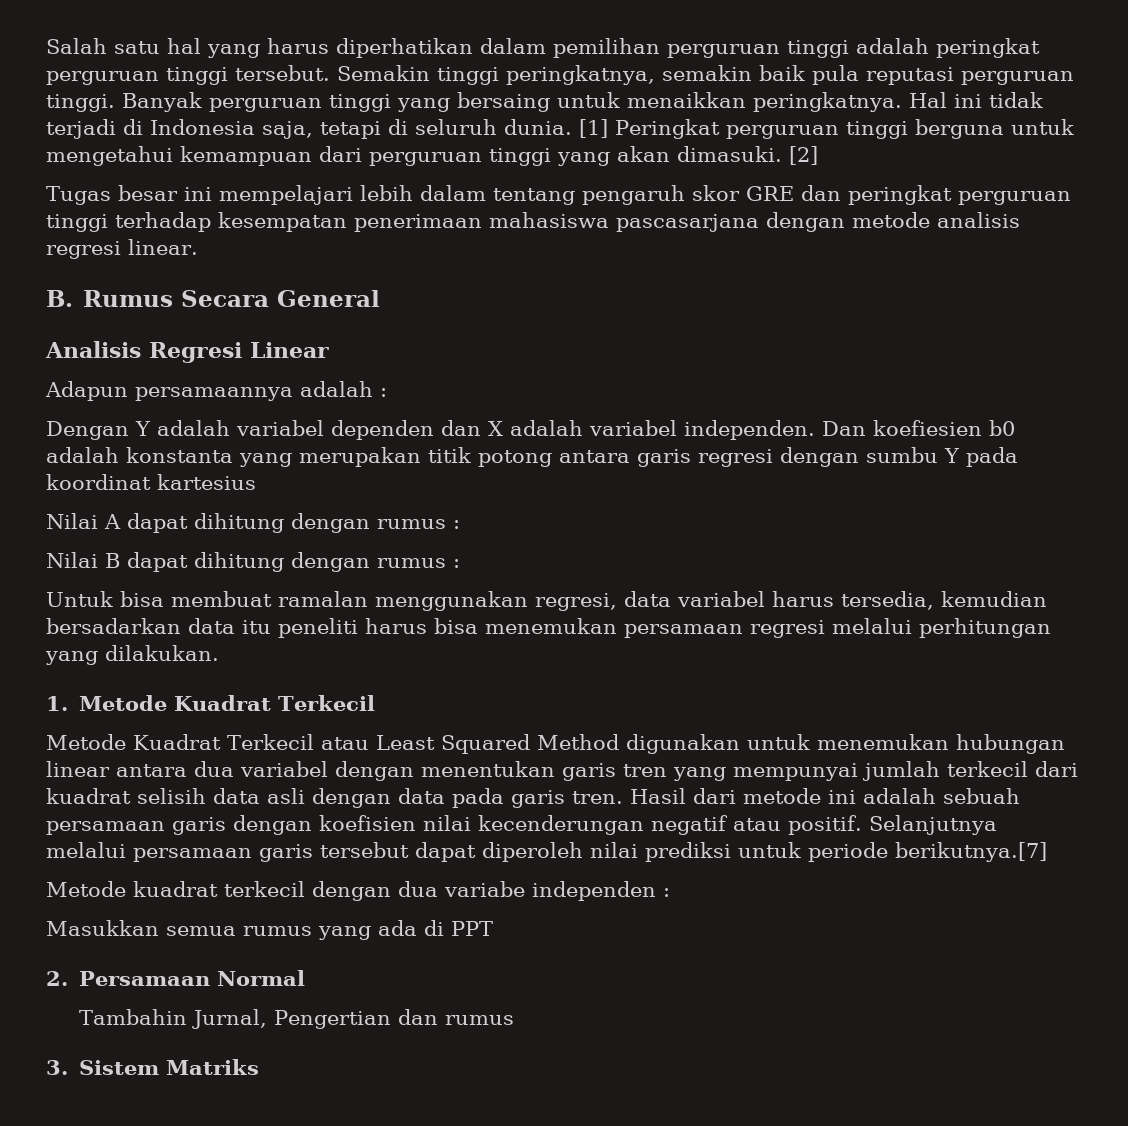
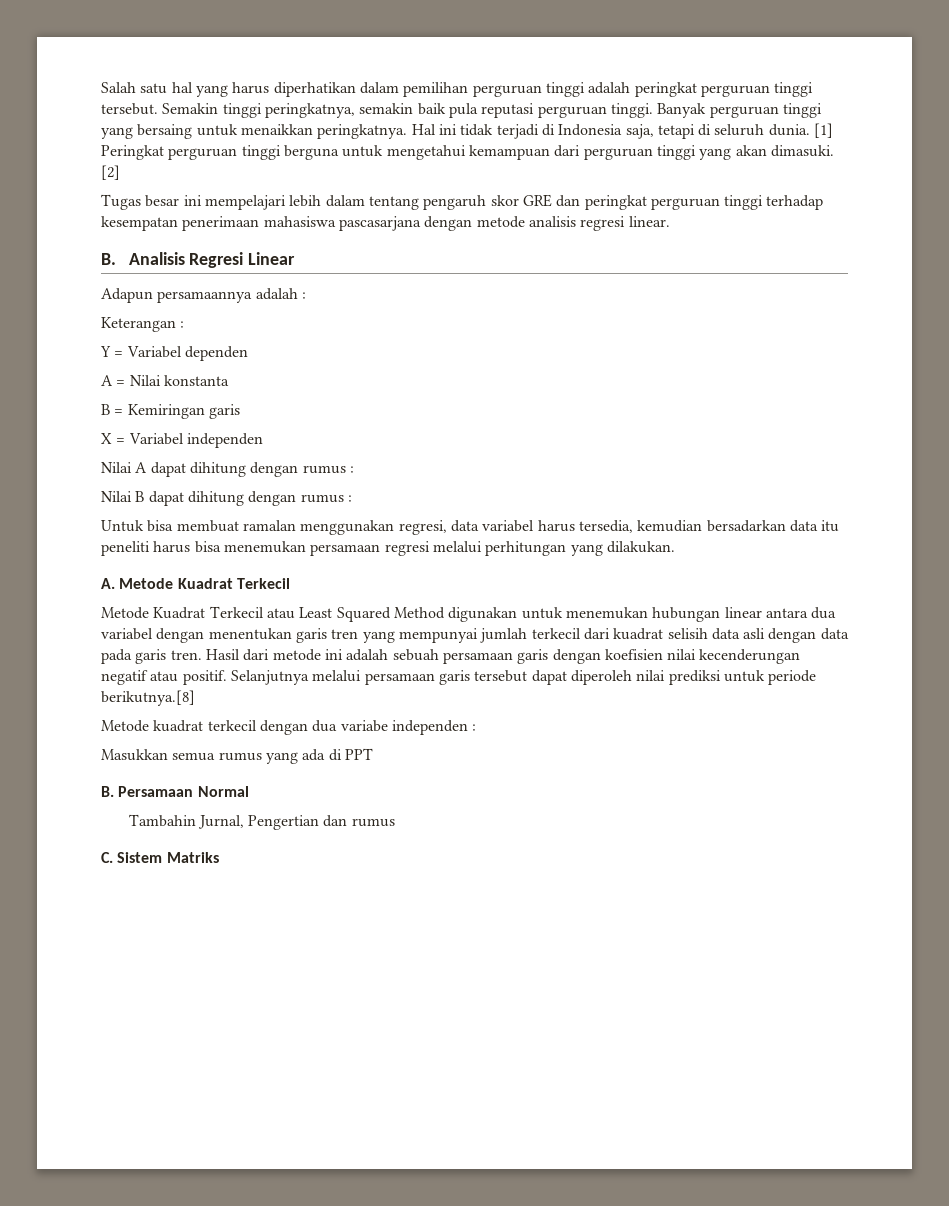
- B. Rumus Secara General
- Analisis Regresi Linear
+ B. Analisis Regresi Linear
- Dengan Y adalah variabel dependen dan X adalah variabel independen. Dan koefiesien b0 adalah konstanta yang merupakan titik potong antara garis regresi dengan sumbu Y pada koordinat kartesius
+ Keterangan :
+ Y = Variabel dependen
+ A = Nilai konstanta
+ B = Kemiringan garis
+ X = Variabel independen
- 1. Metode Kuadrat Terkecil
+ A. Metode Kuadrat Terkecil
- Selanjutnya melalui persamaan garis tersebut dapat diperoleh nilai prediksi untuk periode berikutnya.[7]
+ Selanjutnya melalui persamaan garis tersebut dapat diperoleh nilai prediksi untuk periode berikutnya.[8]
- 2. Persamaan Normal
+ B. Persamaan Normal
- 3. Sistem Matriks
+ C. Sistem Matriks

